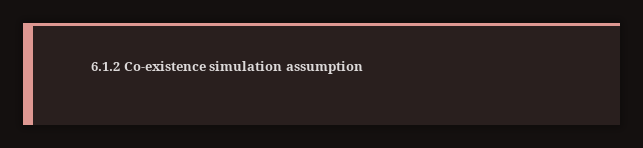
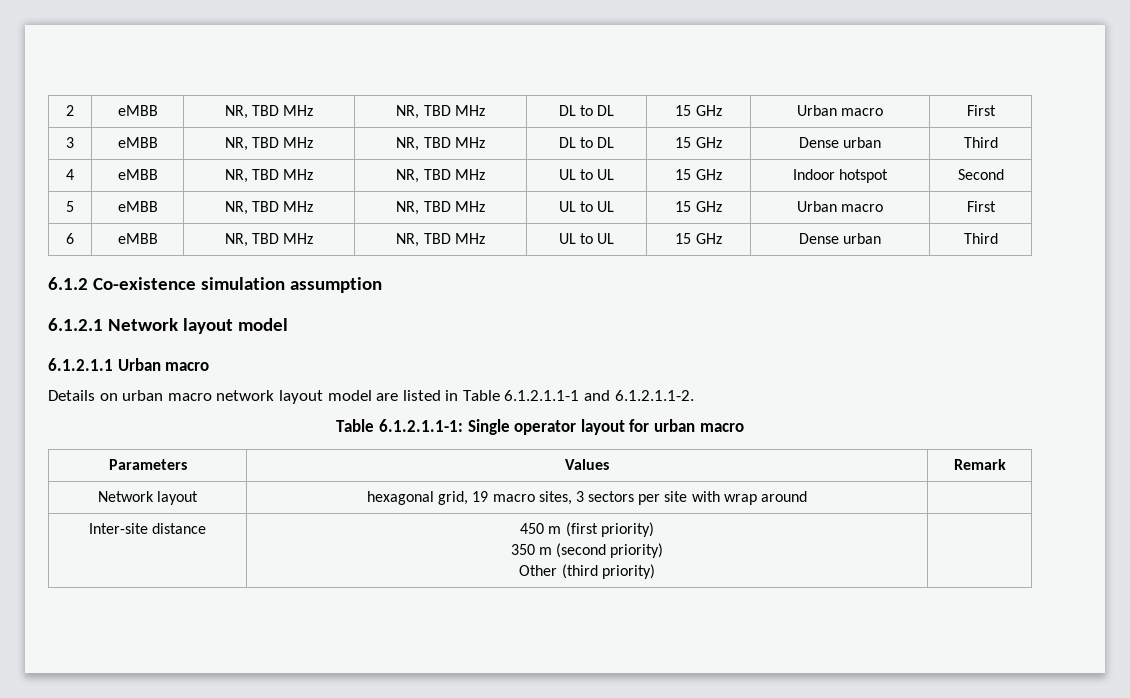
+ 2 | eMBB | NR, TBD MHz | NR, TBD MHz | DL to DL | 15 GHz | Urban macro | First
+ 3 | eMBB | NR, TBD MHz | NR, TBD MHz | DL to DL | 15 GHz | Dense urban | Third
+ 4 | eMBB | NR, TBD MHz | NR, TBD MHz | UL to UL | 15 GHz | Indoor hotspot | Second
+ 5 | eMBB | NR, TBD MHz | NR, TBD MHz | UL to UL | 15 GHz | Urban macro | First
+ 6 | eMBB | NR, TBD MHz | NR, TBD MHz | UL to UL | 15 GHz | Dense urban | Third
  6.1.2 Co-existence simulation assumption
+ 6.1.2.1 Network layout model
+ 6.1.2.1.1 Urban macro
+ Details on urban macro network layout model are listed in Table 6.1.2.1.1-1 and 6.1.2.1.1-2.
+ Table 6.1.2.1.1-1: Single operator layout for urban macro
+ Parameters | Values | Remark
+ Network layout | hexagonal grid, 19 macro sites, 3 sectors per site with wrap around |
+ Inter-site distance | 450 m (first priority)
+ 350 m (second priority)
+ Other (third priority) |

